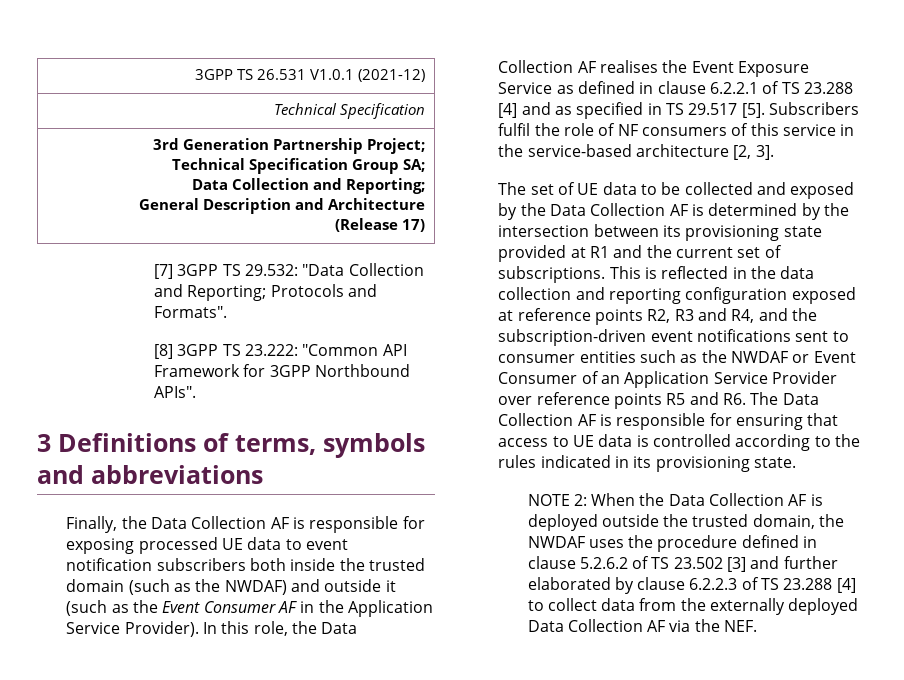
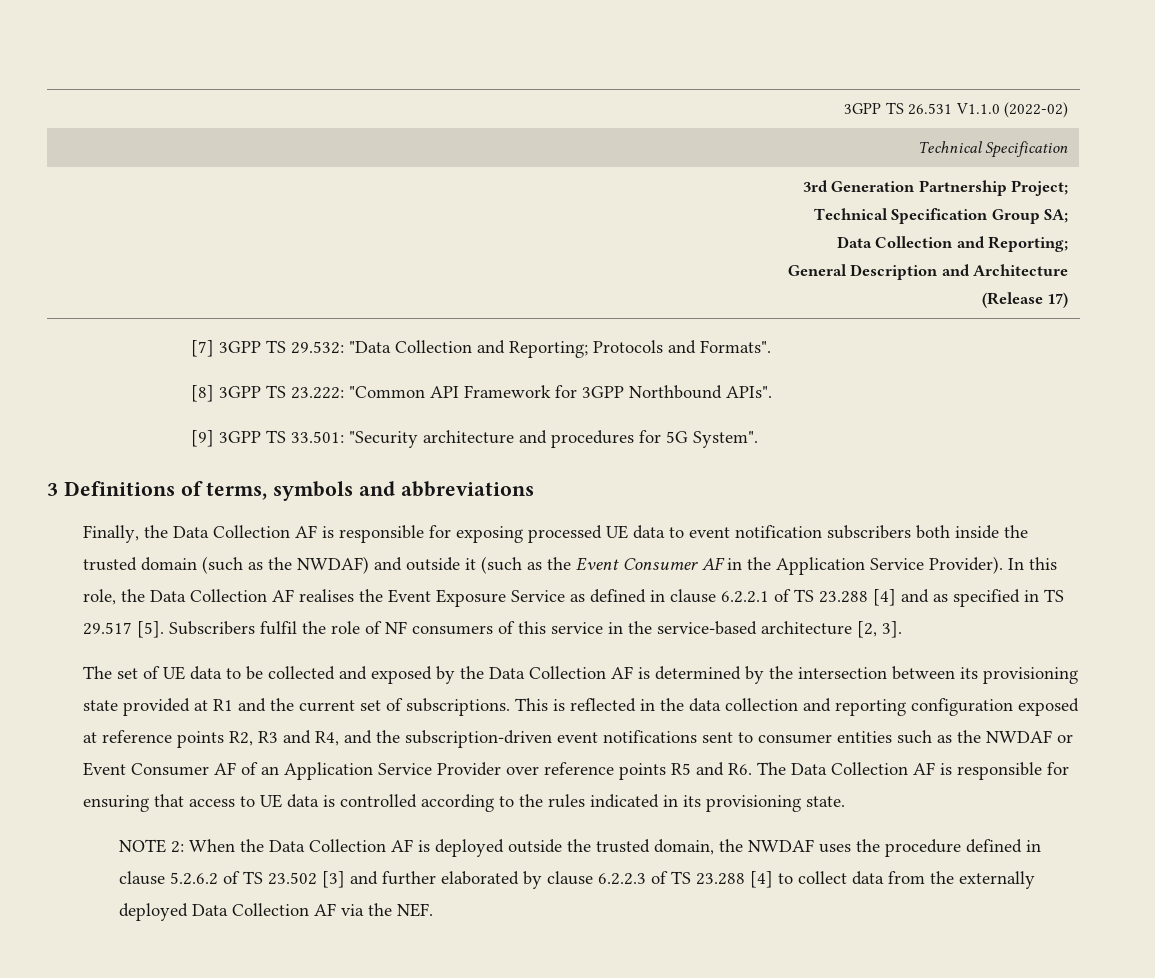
- 3GPP TS 26.531 V1.0.1 (2021-12)
+ 3GPP TS 26.531 V1.1.0 (2022-02)
+ [9] 3GPP TS 33.501: "Security architecture and procedures for 5G System".
- This is reflected in the data collection and reporting configuration exposed at reference points R2, R3 and R4, and the subscription-driven event notifications sent to consumer entities such as the NWDAF or Event Consumer of an Application Service Provider over reference points R5 and R6. The Data Collection AF is responsible for ensuring that access to UE data is controlled according to the rules indicated in its provisioning state.
+ This is reflected in the data collection and reporting configuration exposed at reference points R2, R3 and R4, and the subscription-driven event notifications sent to consumer entities such as the NWDAF or Event Consumer AF of an Application Service Provider over reference points R5 and R6. The Data Collection AF is responsible for ensuring that access to UE data is controlled according to the rules indicated in its provisioning state.

